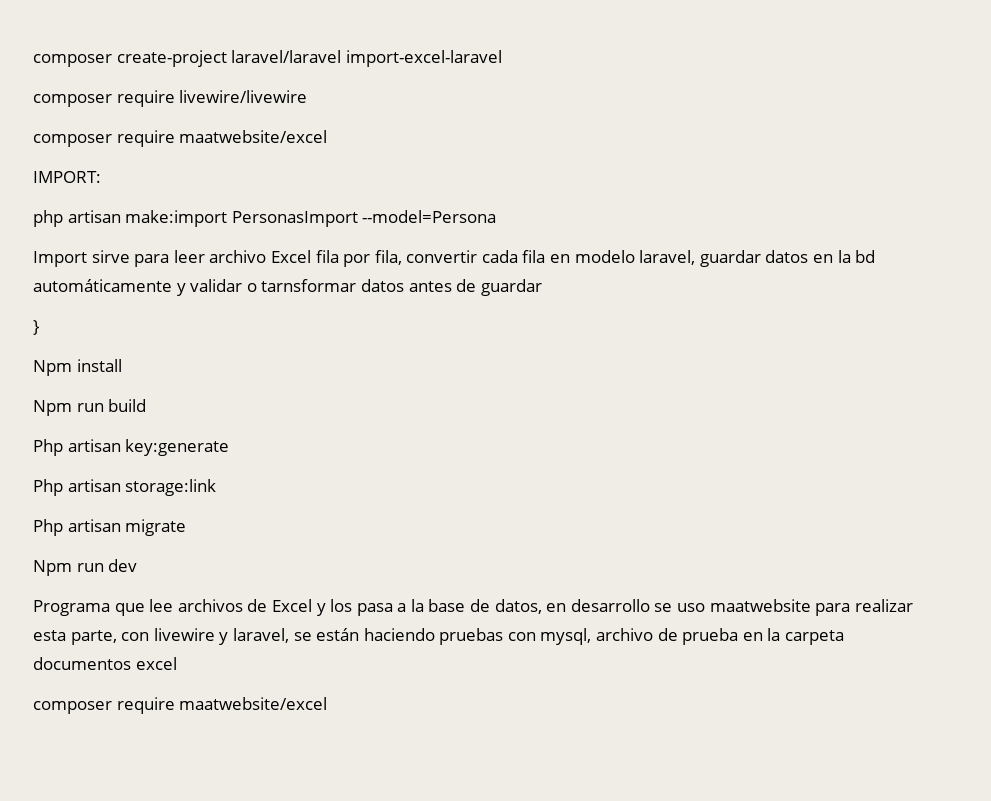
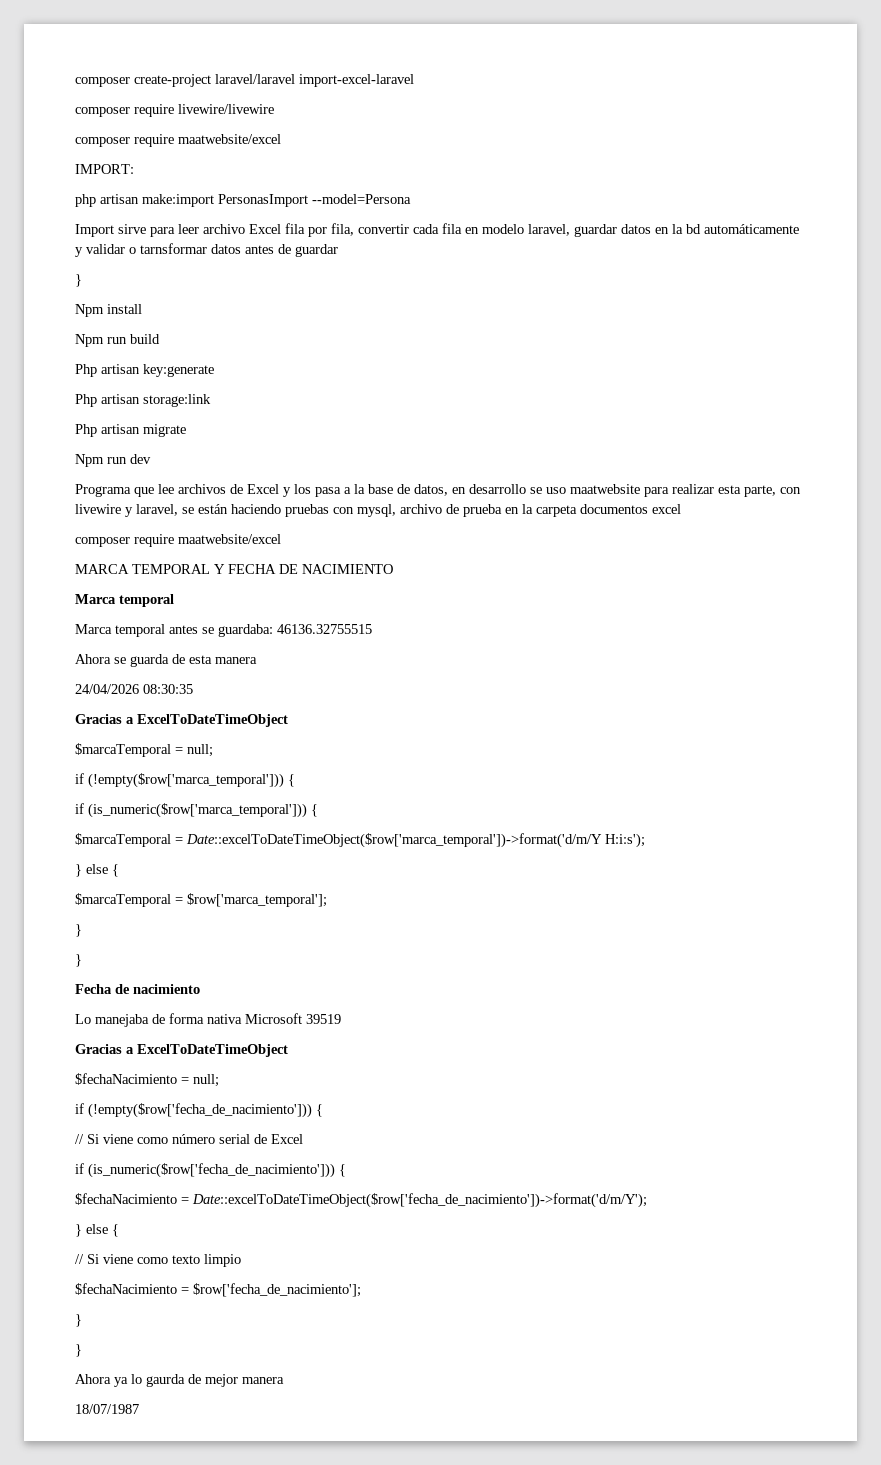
+ MARCA TEMPORAL Y FECHA DE NACIMIENTO
+ Marca temporal
+ Marca temporal antes se guardaba: 46136.32755515
+ Ahora se guarda de esta manera
+ 24/04/2026 08:30:35
+ Gracias a ExcelToDateTimeObject
+ $marcaTemporal = null;
+ if (!empty($row['marca_temporal'])) {
+ if (is_numeric($row['marca_temporal'])) {
+ $marcaTemporal = Date::excelToDateTimeObject($row['marca_temporal'])->format('d/m/Y H:i:s');
+ } else {
+ $marcaTemporal = $row['marca_temporal'];
+ }
+ }
+ Fecha de nacimiento
+ Lo manejaba de forma nativa Microsoft 39519
+ Gracias a ExcelToDateTimeObject
+ $fechaNacimiento = null;
+ if (!empty($row['fecha_de_nacimiento'])) {
+ // Si viene como número serial de Excel
+ if (is_numeric($row['fecha_de_nacimiento'])) {
+ $fechaNacimiento = Date::excelToDateTimeObject($row['fecha_de_nacimiento'])->format('d/m/Y');
+ } else {
+ // Si viene como texto limpio
+ $fechaNacimiento = $row['fecha_de_nacimiento'];
+ }
+ }
+ Ahora ya lo gaurda de mejor manera
+ 18/07/1987

